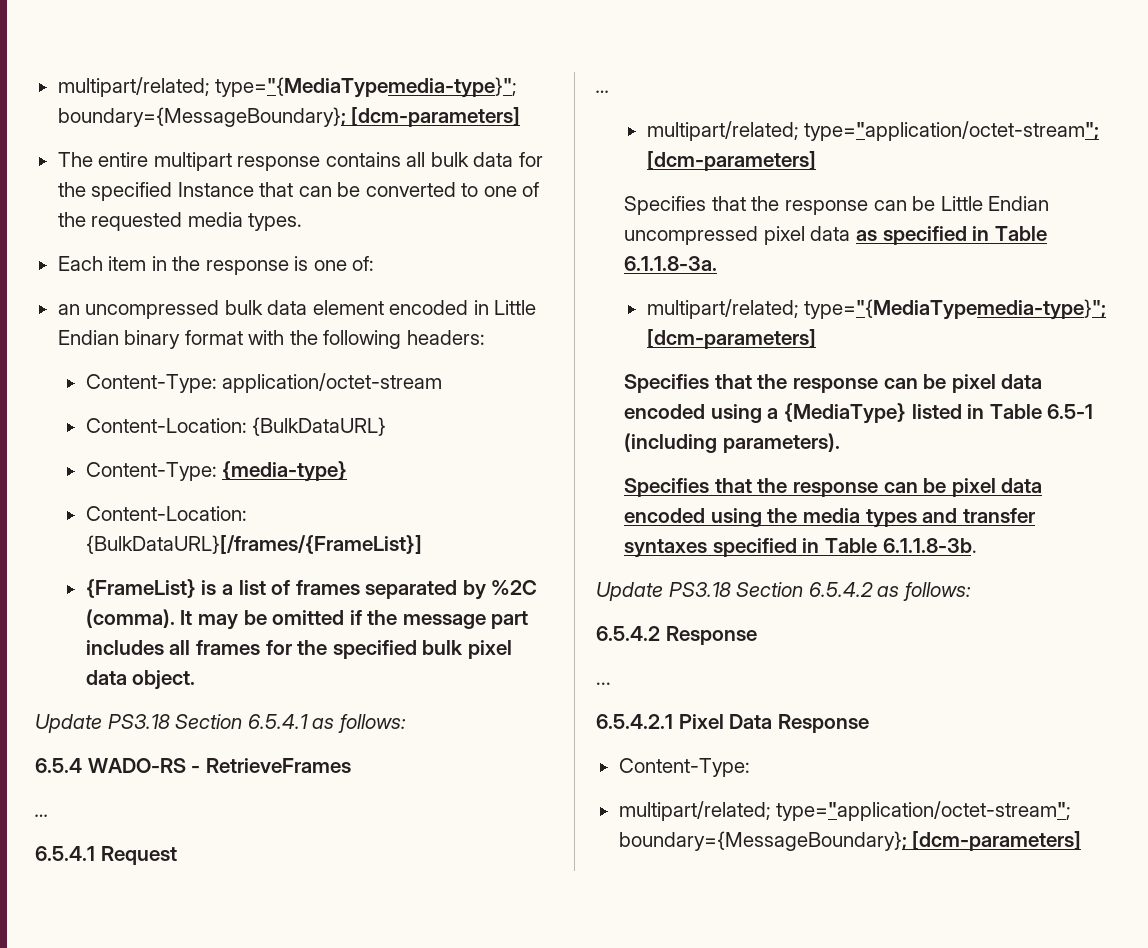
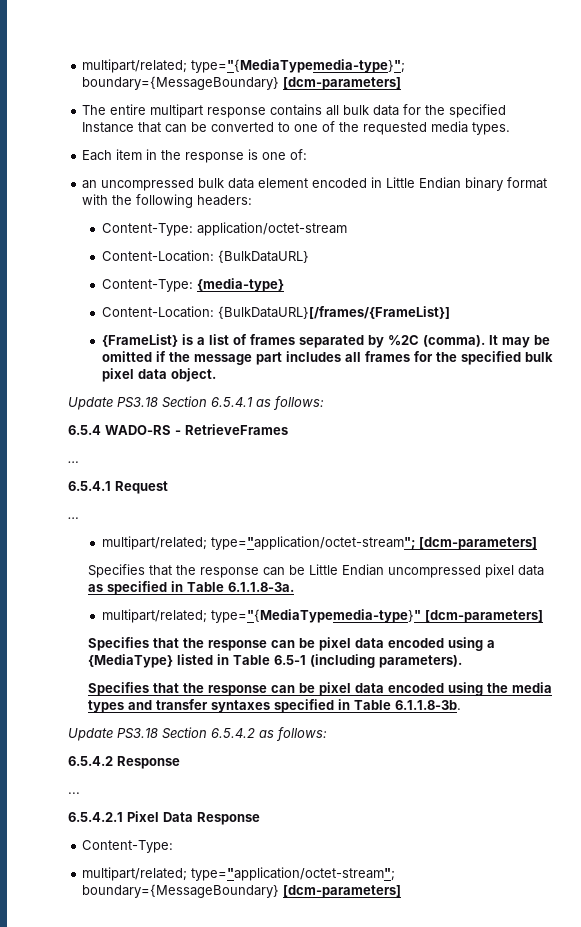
- multipart/related; type="{MediaTypemedia-type}"; boundary={MessageBoundary}; [dcm-parameters]
+ multipart/related; type="{MediaTypemedia-type}"; boundary={MessageBoundary} [dcm-parameters]
- multipart/related; type="{MediaTypemedia-type}"; [dcm-parameters]
+ multipart/related; type="{MediaTypemedia-type}" [dcm-parameters]
- multipart/related; type="application/octet-stream"; boundary={MessageBoundary}; [dcm-parameters]
+ multipart/related; type="application/octet-stream"; boundary={MessageBoundary} [dcm-parameters]

